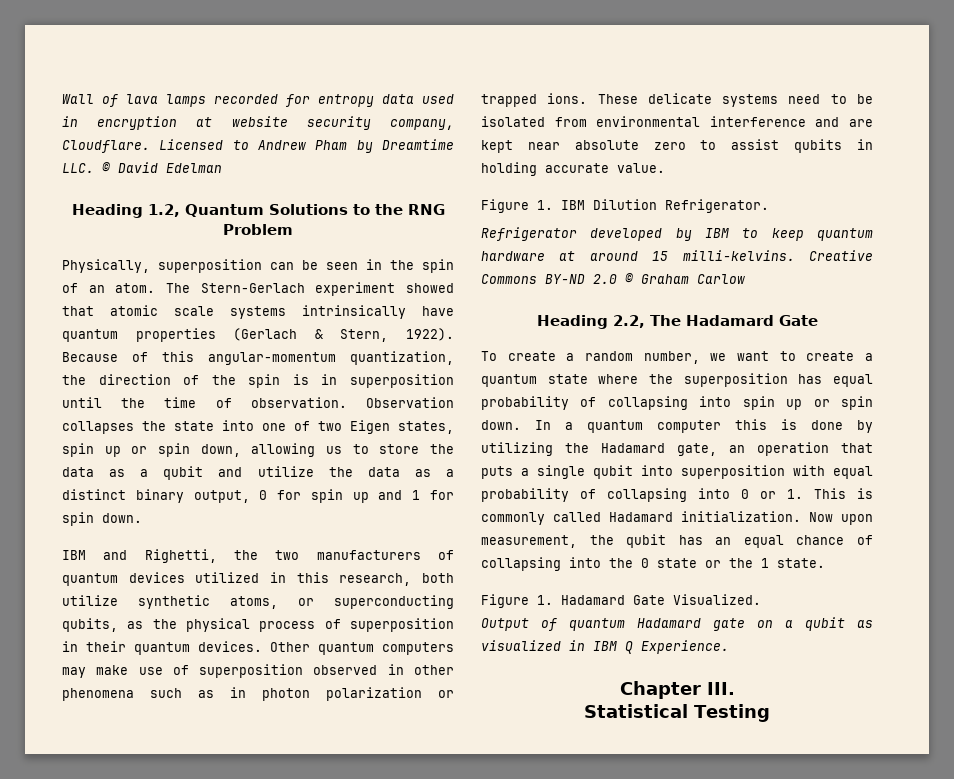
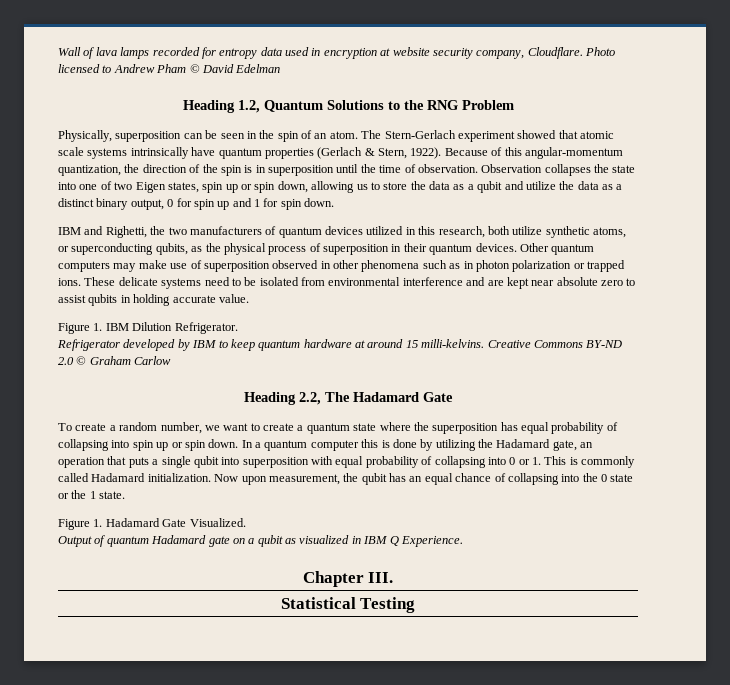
- Licensed to Andrew Pham by Dreamtime LLC. © David Edelman
+ Photo licensed to Andrew Pham © David Edelman

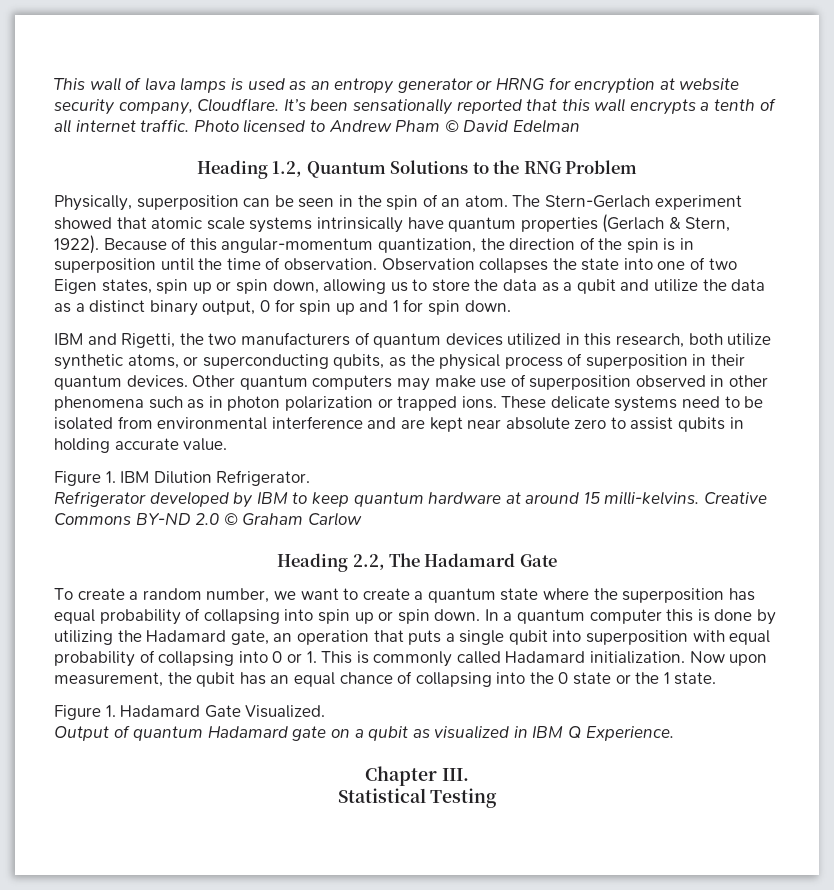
- Wall of lava lamps recorded for entropy data used in encryption at website security company, Cloudflare.
+ This wall of lava lamps is used as an entropy generator or HRNG for encryption at website security company, Cloudflare.
+ It’s been sensationally reported that this wall encrypts a tenth of all internet traffic.
- IBM and Righetti, the two manufacturers of quantum devices utilized in this research, both utilize synthetic atoms, or superconducting qubits, as the physical process of superposition in their quantum devices.
+ IBM and Rigetti, the two manufacturers of quantum devices utilized in this research, both utilize synthetic atoms, or superconducting qubits, as the physical process of superposition in their quantum devices.

